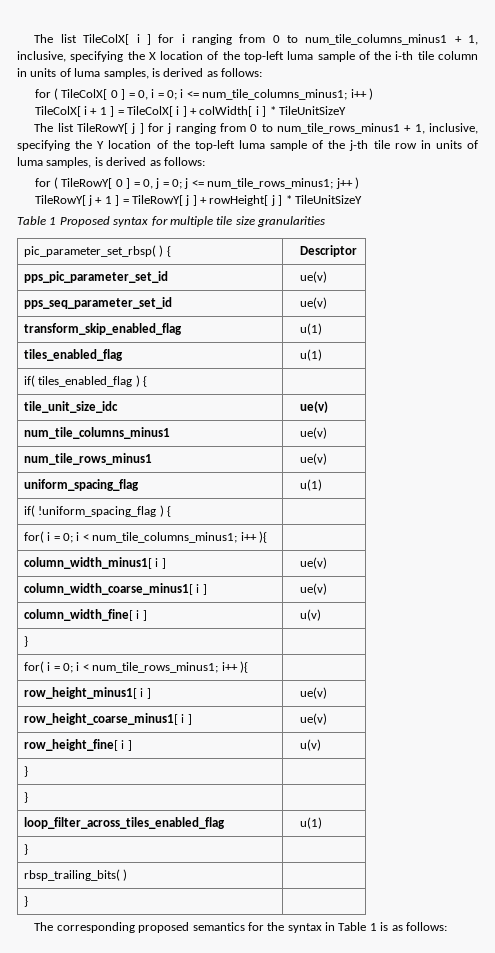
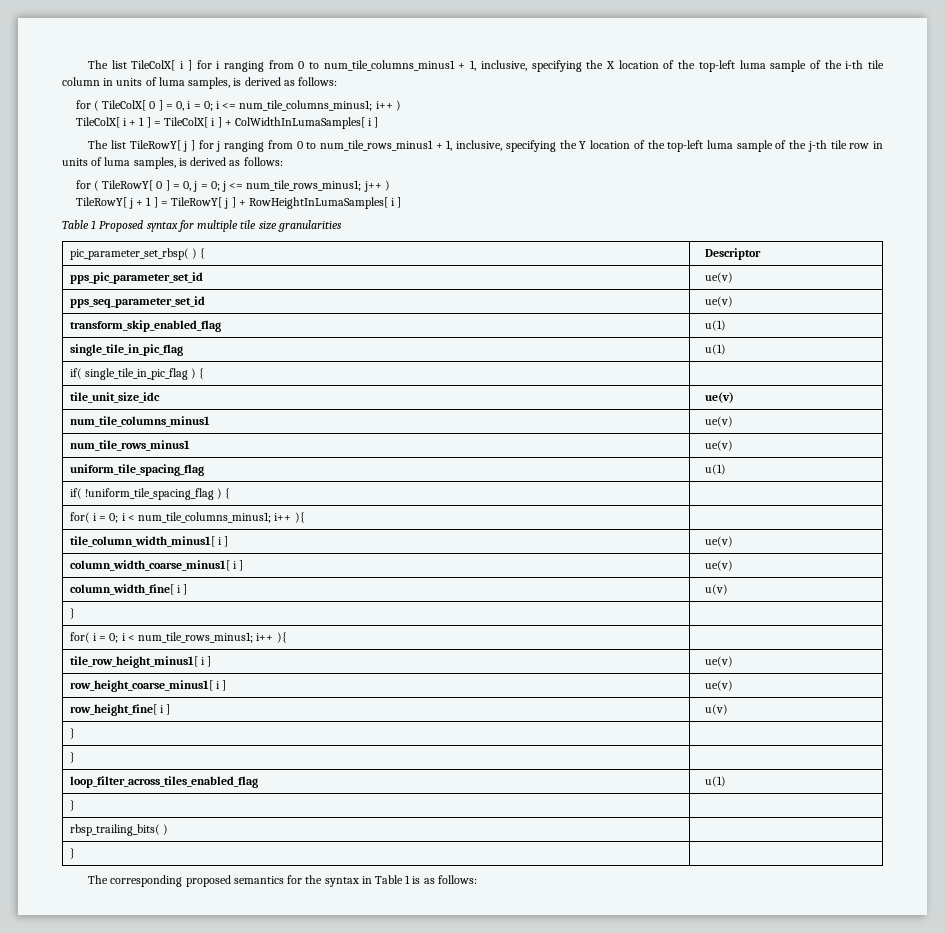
- TileColX[ i + 1 ] = TileColX[ i ] + colWidth[ i ] * TileUnitSizeY
+ TileColX[ i + 1 ] = TileColX[ i ] + ColWidthInLumaSamples[ i ]
- TileRowY[ j + 1 ] = TileRowY[ j ] + rowHeight[ j ] * TileUnitSizeY
+ TileRowY[ j + 1 ] = TileRowY[ j ] + RowHeightInLumaSamples[ i ]
- tiles_enabled_flag | u(1)
- if( tiles_enabled_flag ) { |
+ single_tile_in_pic_flag | u(1)
+ if( single_tile_in_pic_flag ) { |
- uniform_spacing_flag | u(1)
- if( !uniform_spacing_flag ) { |
+ uniform_tile_spacing_flag | u(1)
+ if( !uniform_tile_spacing_flag ) { |
- column_width_minus1[ i ] | ue(v)
+ tile_column_width_minus1[ i ] | ue(v)
- row_height_minus1[ i ] | ue(v)
+ tile_row_height_minus1[ i ] | ue(v)

